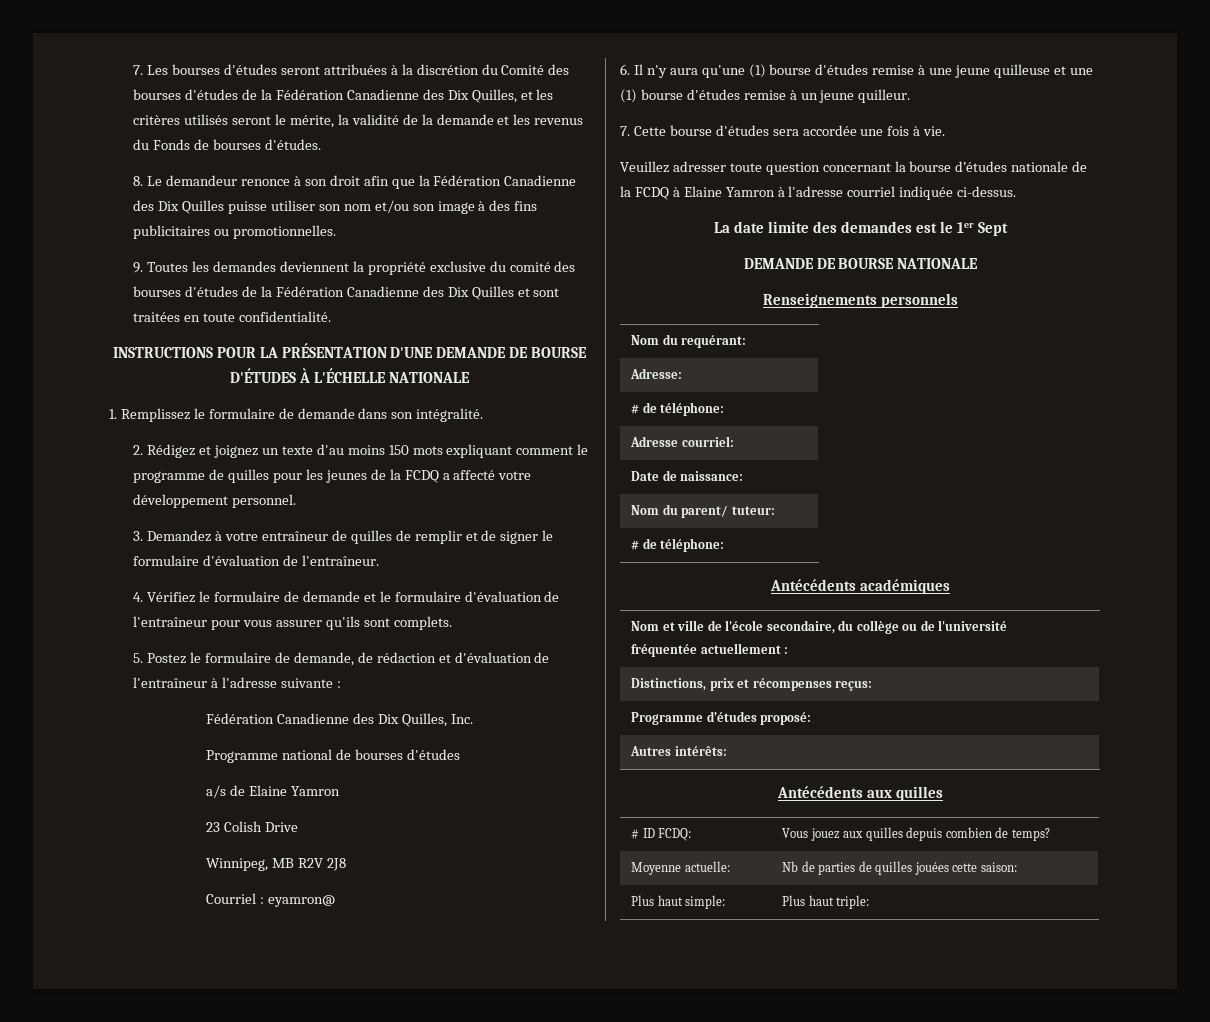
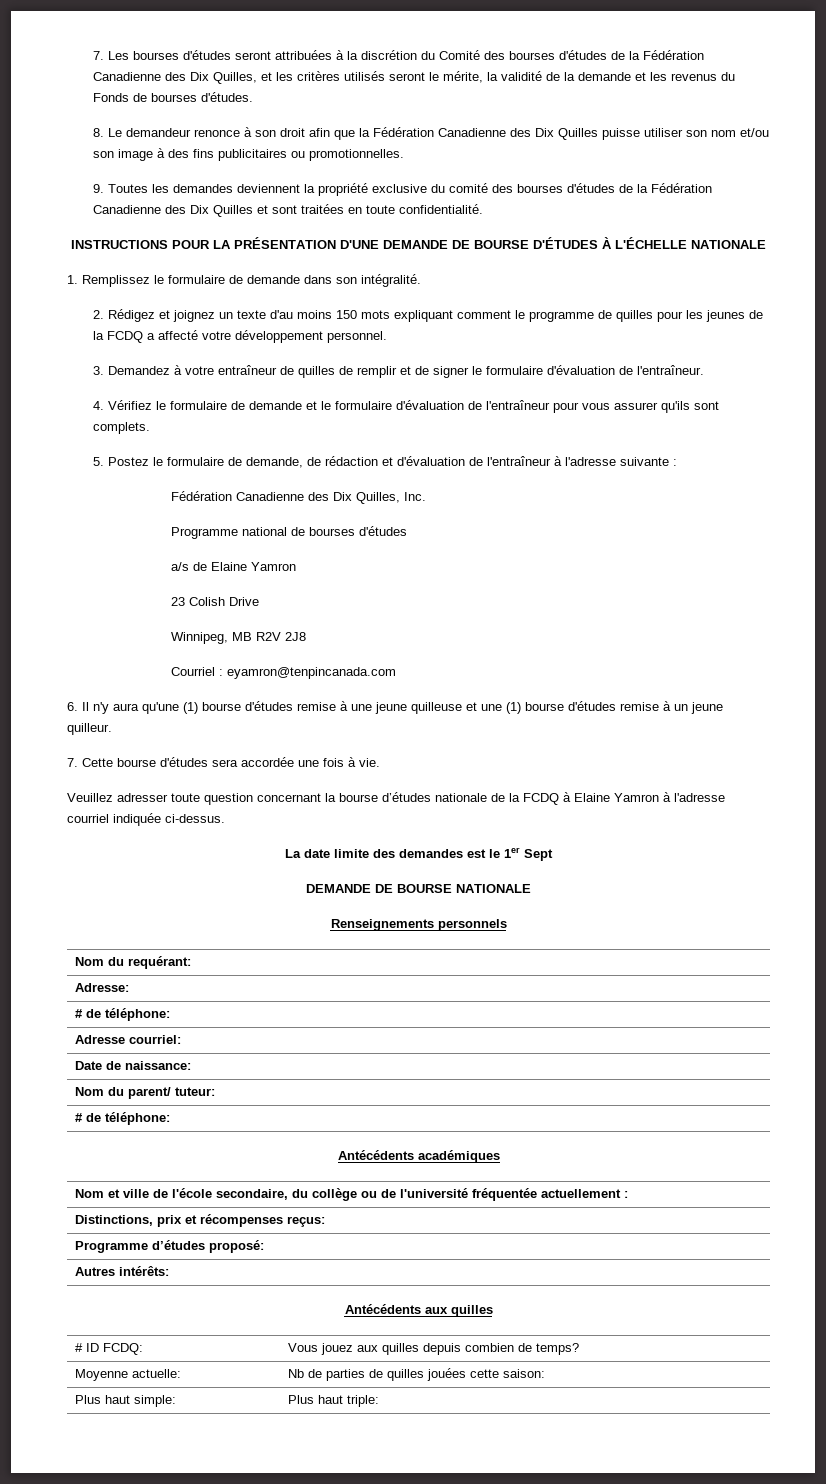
- Courriel : eyamron@
+ Courriel : eyamron@tenpincanada.com

